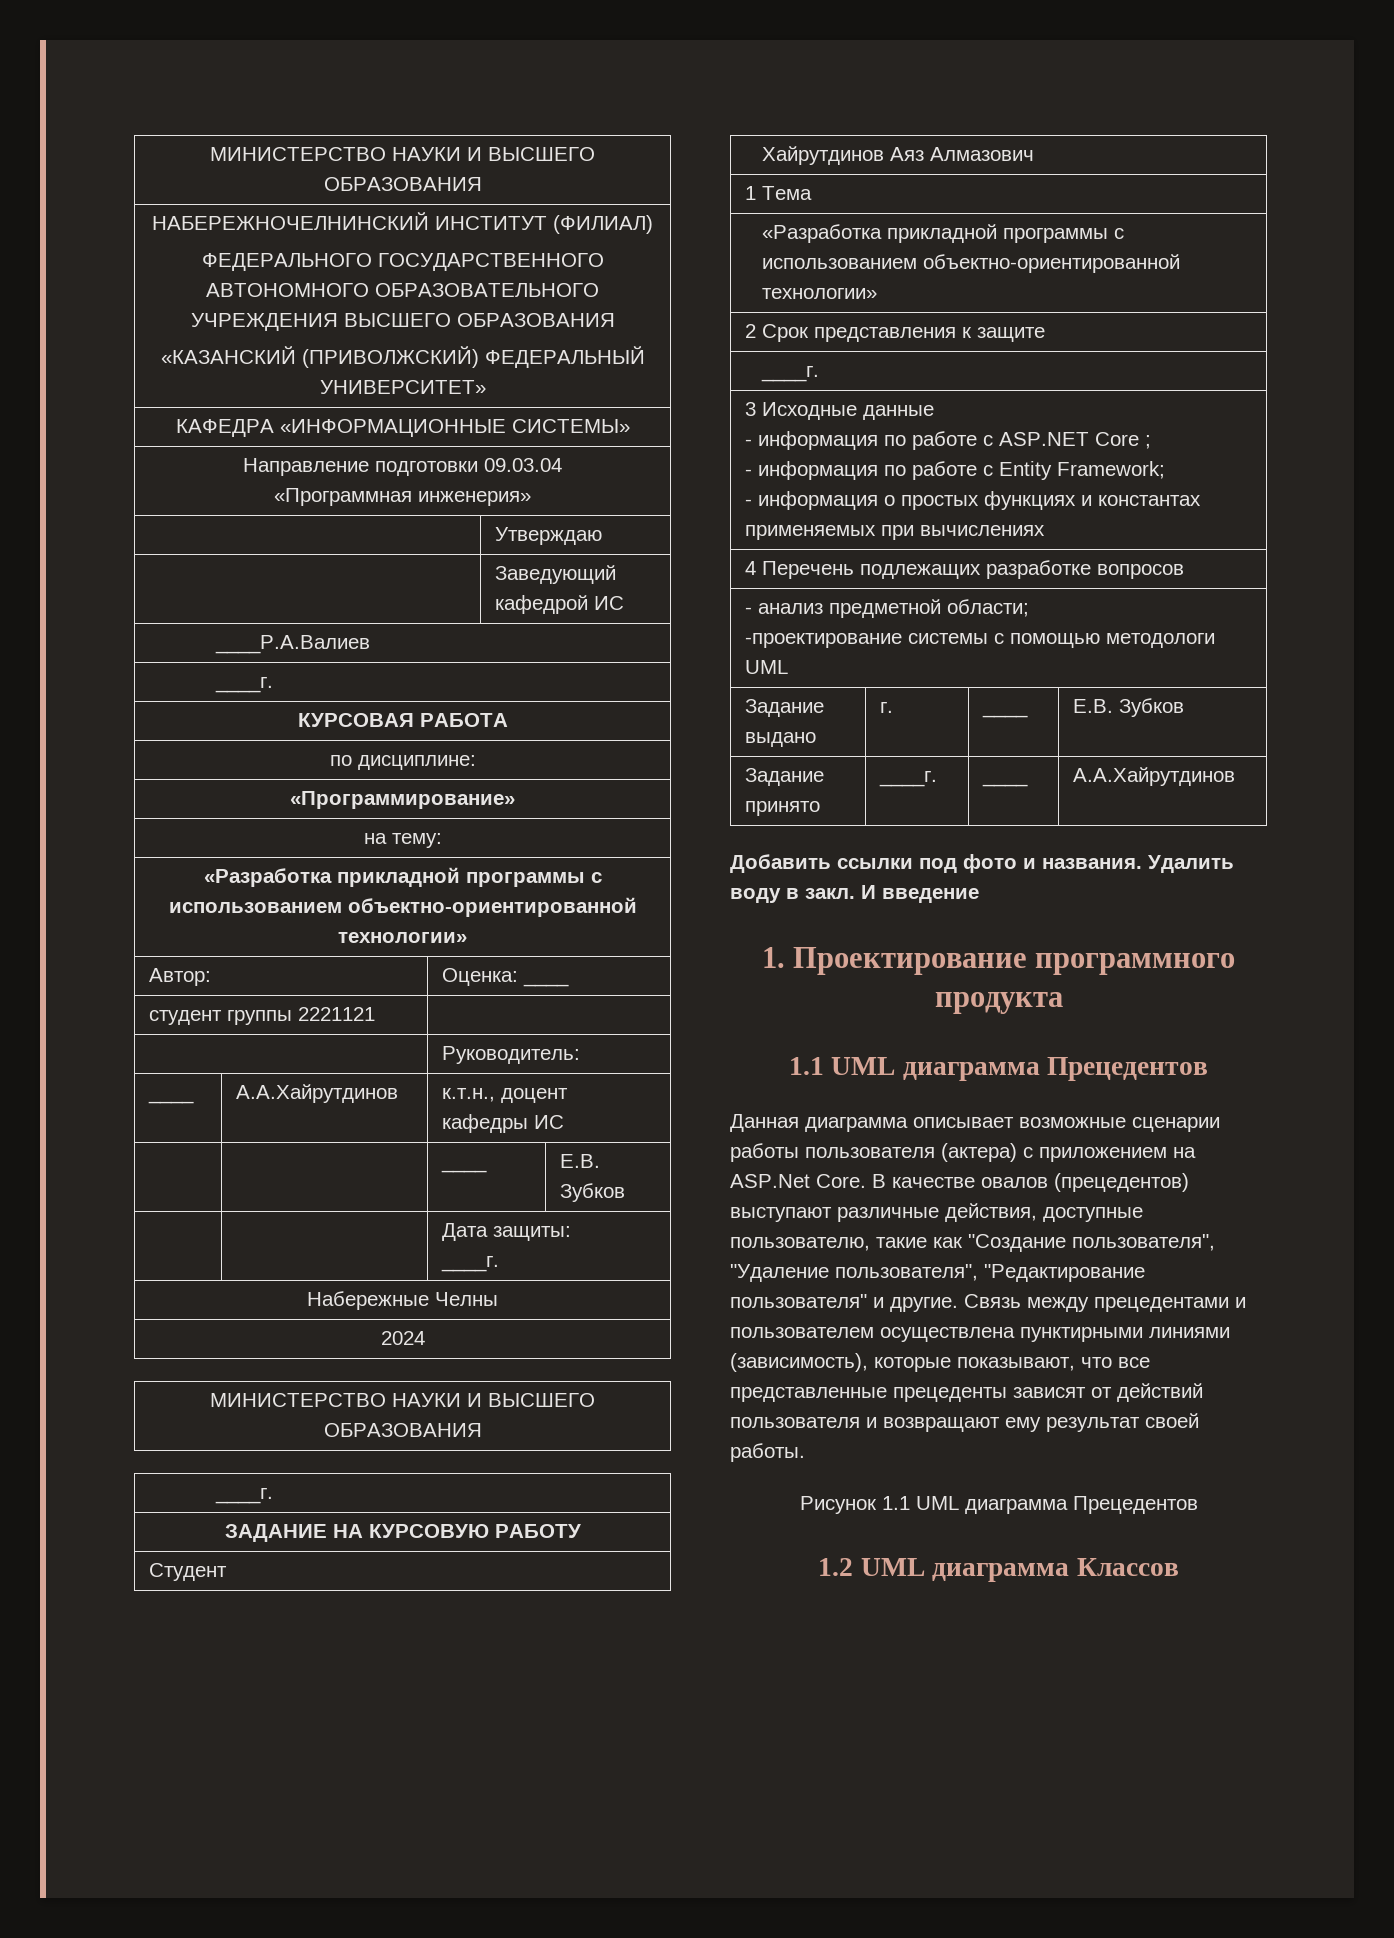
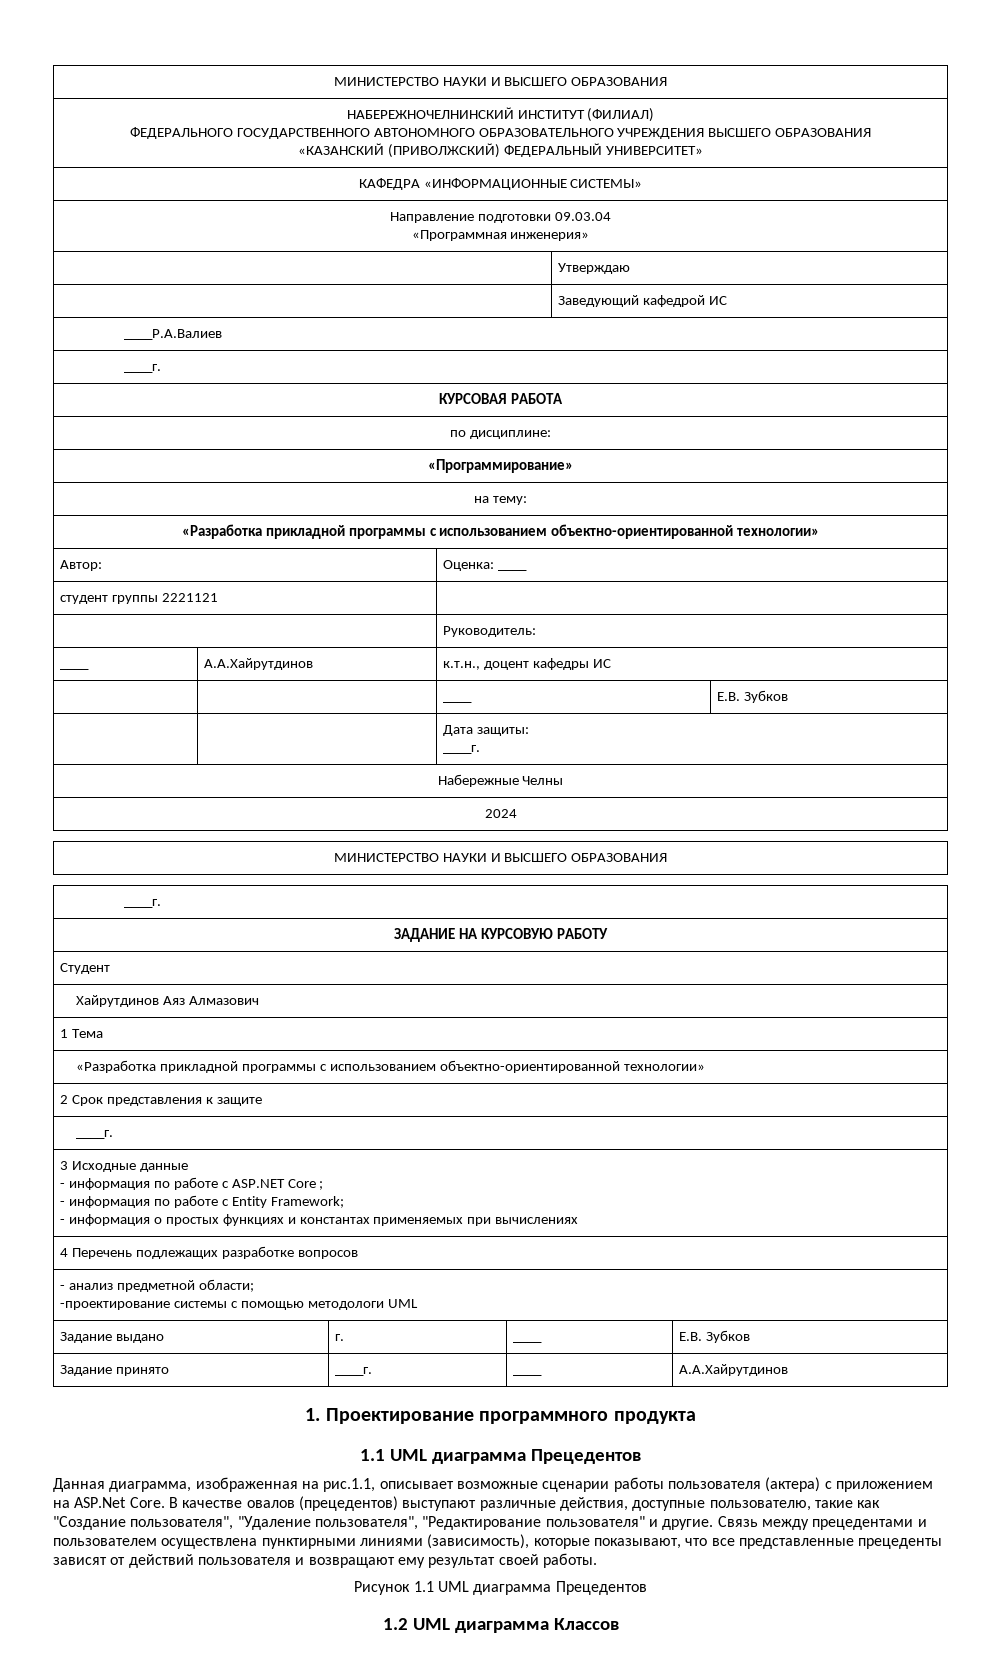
- Добавить ссылки под фото и названия. Удалить воду в закл. И введение
- Данная диаграмма описывает возможные сценарии работы пользователя (актера) с приложением на ASP.Net Core.
+ Данная диаграмма, изображенная на рис.1.1, описывает возможные сценарии работы пользователя (актера) с приложением на ASP.Net Core.

